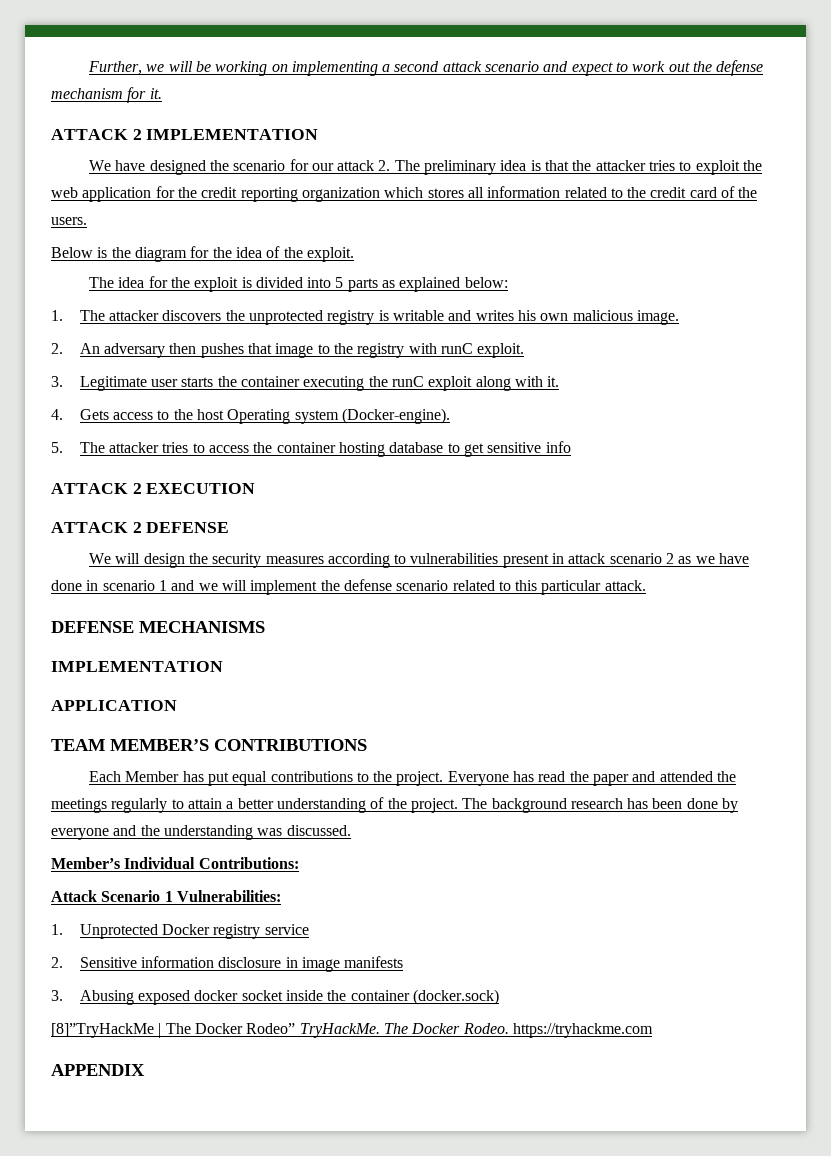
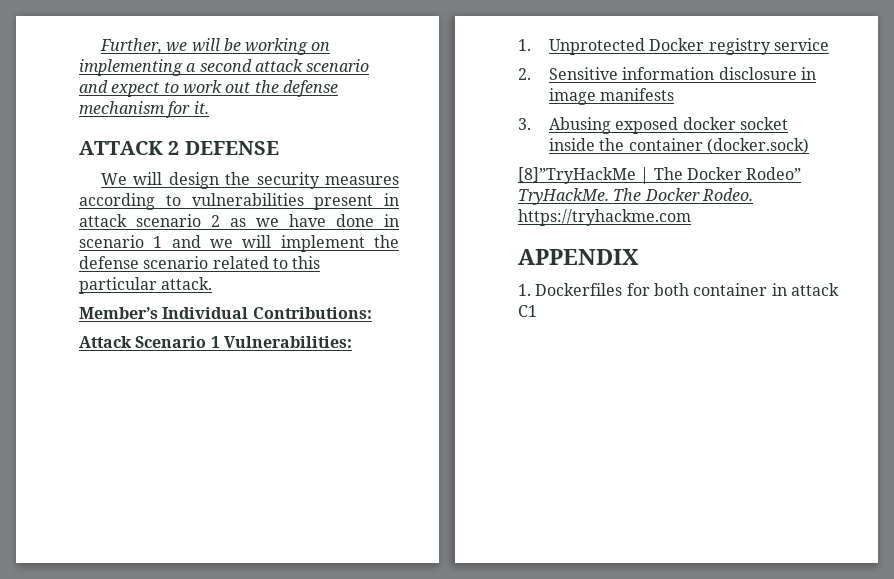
- ATTACK 2 IMPLEMENTATION
- We have designed the scenario for our attack 2. The preliminary idea is that the attacker tries to exploit the web application for the credit reporting organization which stores all information related to the credit card of the users.
- Below is the diagram for the idea of the exploit.
- The idea for the exploit is divided into 5 parts as explained below:
- 1. The attacker discovers the unprotected registry is writable and writes his own malicious image.
- 2. An adversary then pushes that image to the registry with runC exploit.
- 3. Legitimate user starts the container executing the runC exploit along with it.
- 4. Gets access to the host Operating system (Docker-engine).
- 5. The attacker tries to access the container hosting database to get sensitive info
- ATTACK 2 EXECUTION
- DEFENSE MECHANISMS
- IMPLEMENTATION
- APPLICATION
- TEAM MEMBER’S CONTRIBUTIONS
- Each Member has put equal contributions to the project. Everyone has read the paper and attended the meetings regularly to attain a better understanding of the project. The background research has been done by everyone and the understanding was discussed.
+ 1. Dockerfiles for both container in attack C1

